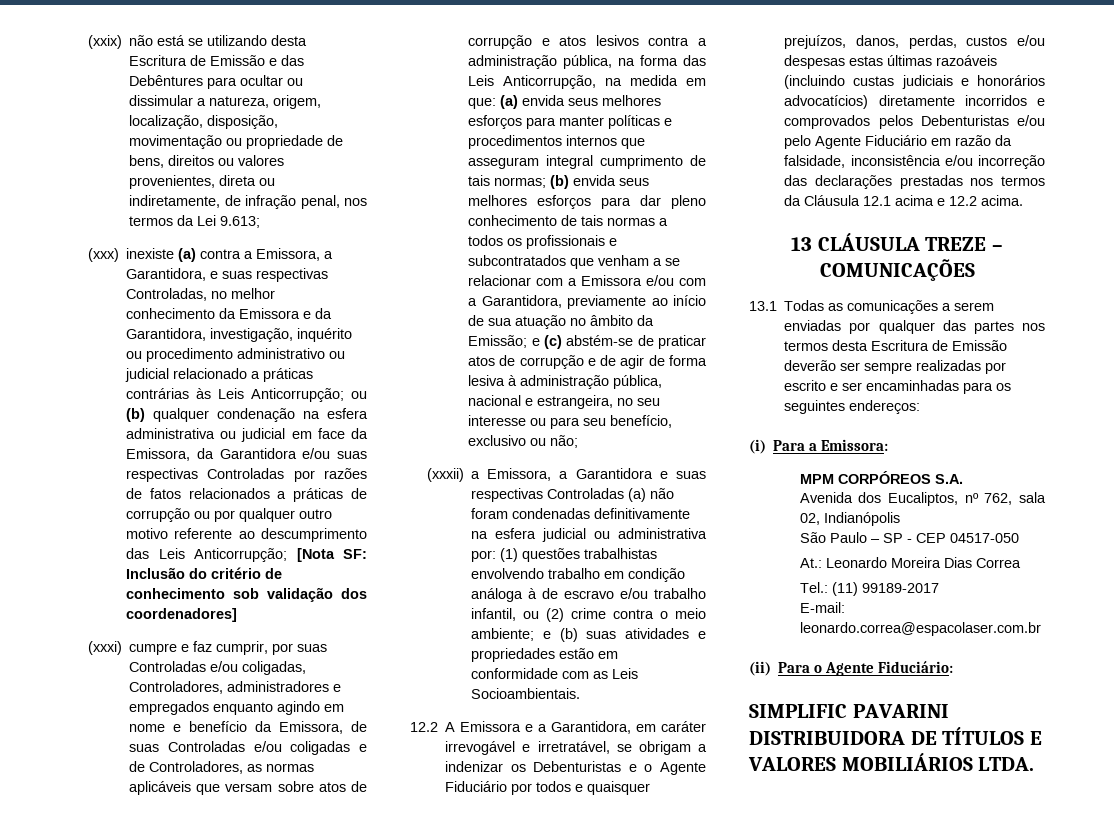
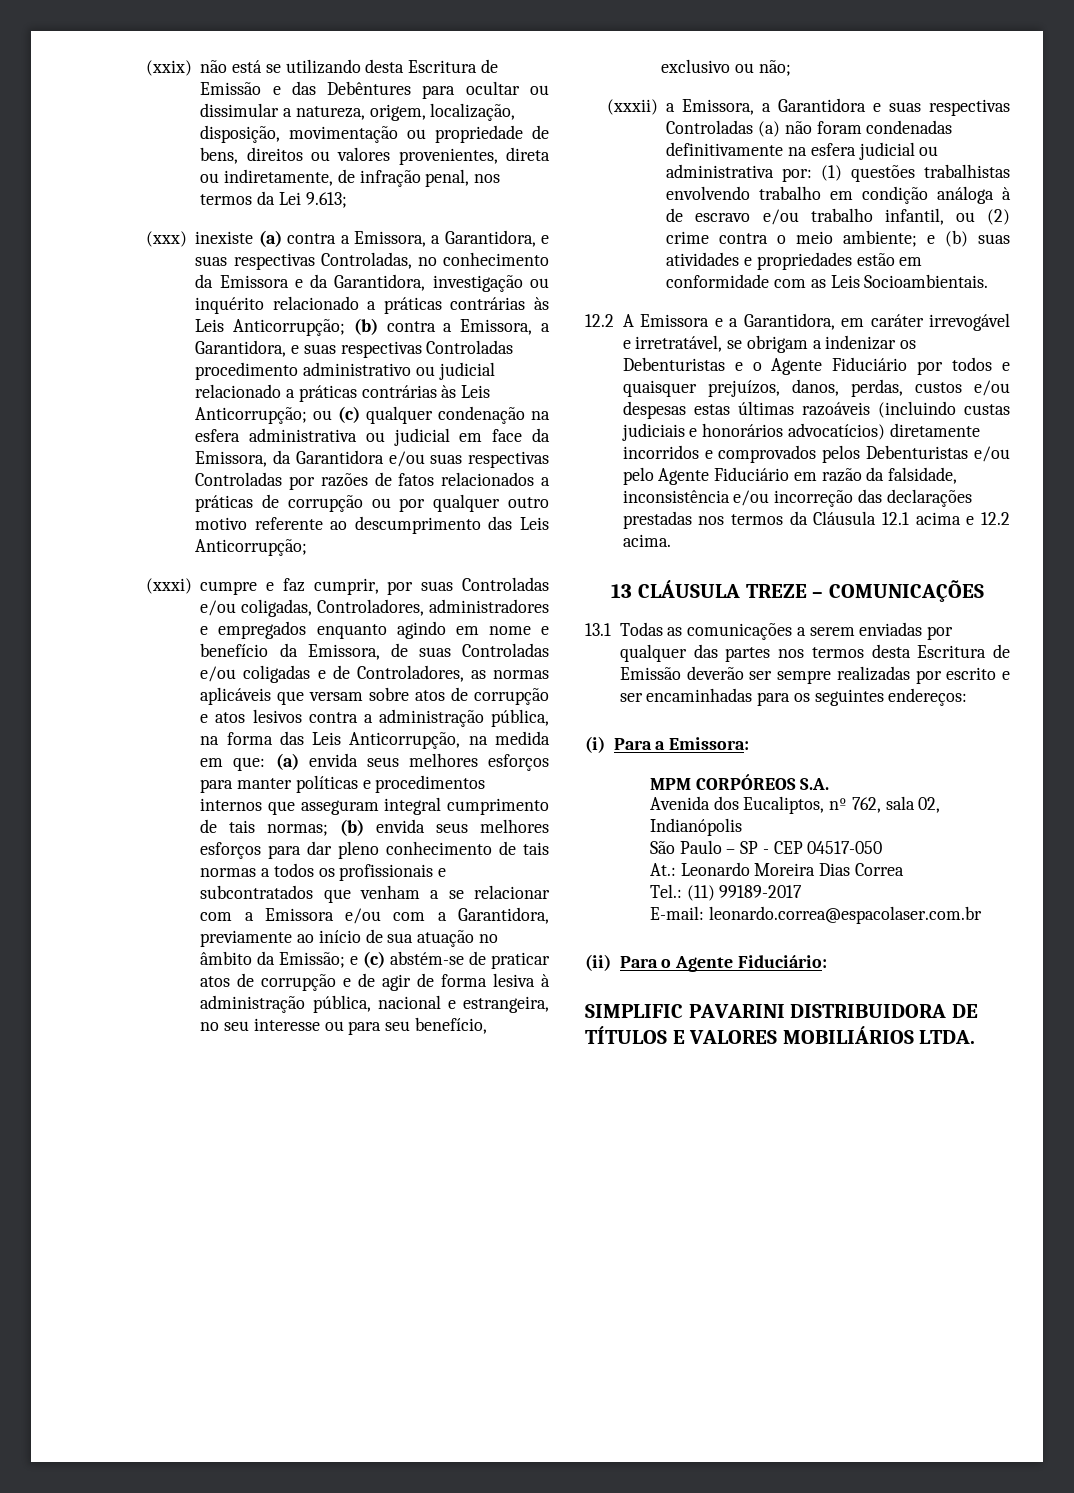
- (xxx) inexiste (a) contra a Emissora, a Garantidora, e suas respectivas Controladas, no melhor conhecimento da Emissora e da Garantidora, investigação, inquérito ou procedimento administrativo ou judicial relacionado a práticas contrárias às Leis Anticorrupção;
+ (xxx) inexiste (a) contra a Emissora, a Garantidora, e suas respectivas Controladas, no conhecimento da Emissora e da Garantidora, investigação ou inquérito relacionado a práticas contrárias às Leis Anticorrupção; (b) contra a Emissora, a Garantidora, e suas respectivas Controladas procedimento administrativo ou judicial relacionado a práticas contrárias às Leis Anticorrupção;
- ou (b) qualquer condenação na esfera administrativa ou judicial em face da Emissora, da Garantidora e/ou suas respectivas Controladas por razões de fatos relacionados a práticas de corrupção ou por qualquer outro motivo referente ao descumprimento das Leis Anticorrupção; [Nota SF: Inclusão do critério de conhecimento sob validação dos coordenadores]
+ ou (c) qualquer condenação na esfera administrativa ou judicial em face da Emissora, da Garantidora e/ou suas respectivas Controladas por razões de fatos relacionados a práticas de corrupção ou por qualquer outro motivo referente ao descumprimento das Leis Anticorrupção;

